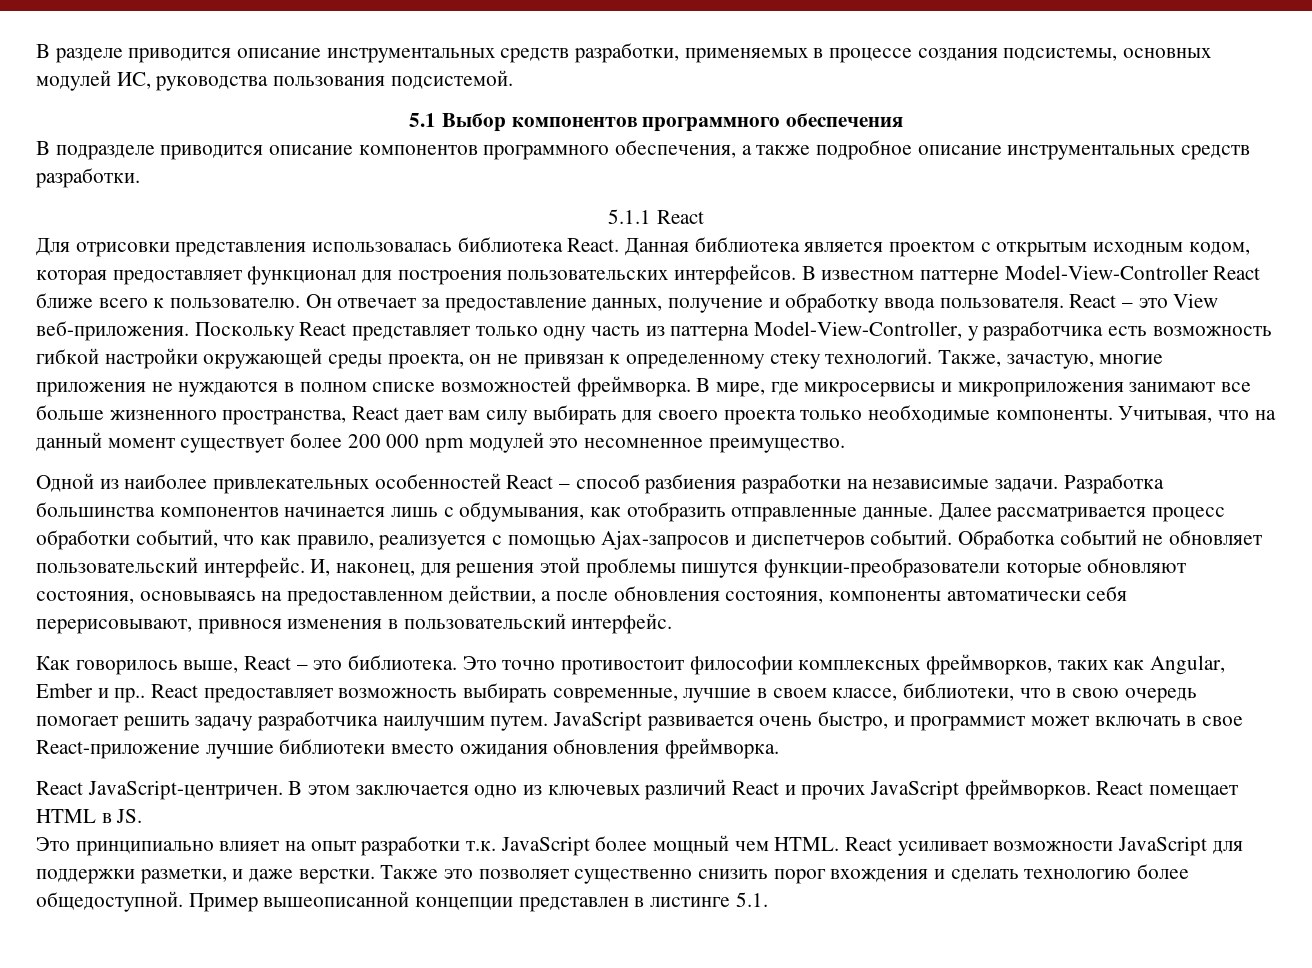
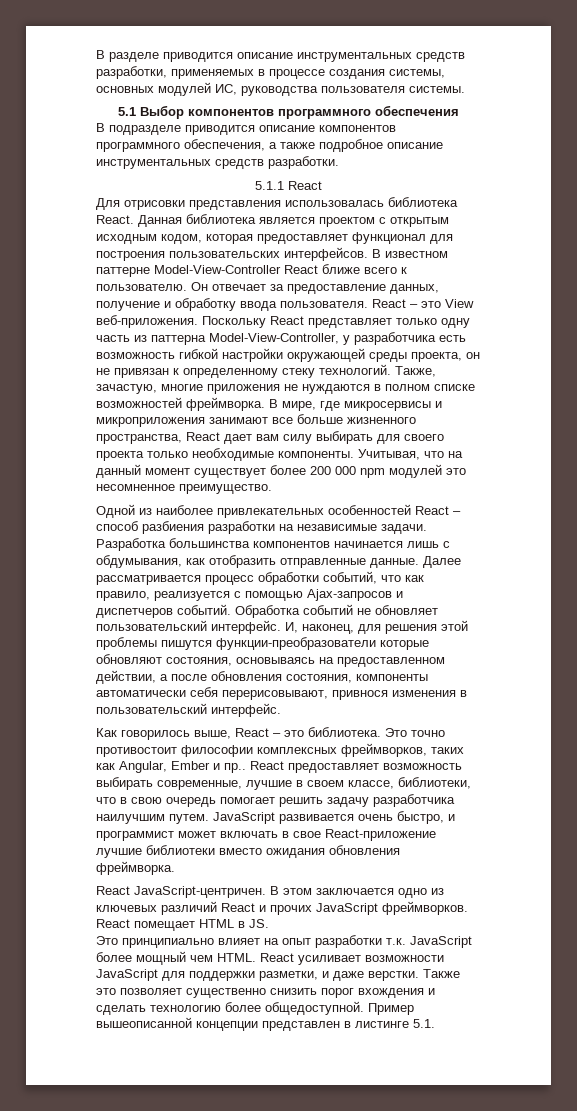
- В разделе приводится описание инструментальных средств разработки, применяемых в процессе создания подсистемы, основных модулей ИС, руководства пользования подсистемой.
+ В разделе приводится описание инструментальных средств разработки, применяемых в процессе создания системы, основных модулей ИС, руководства пользователя системы.

